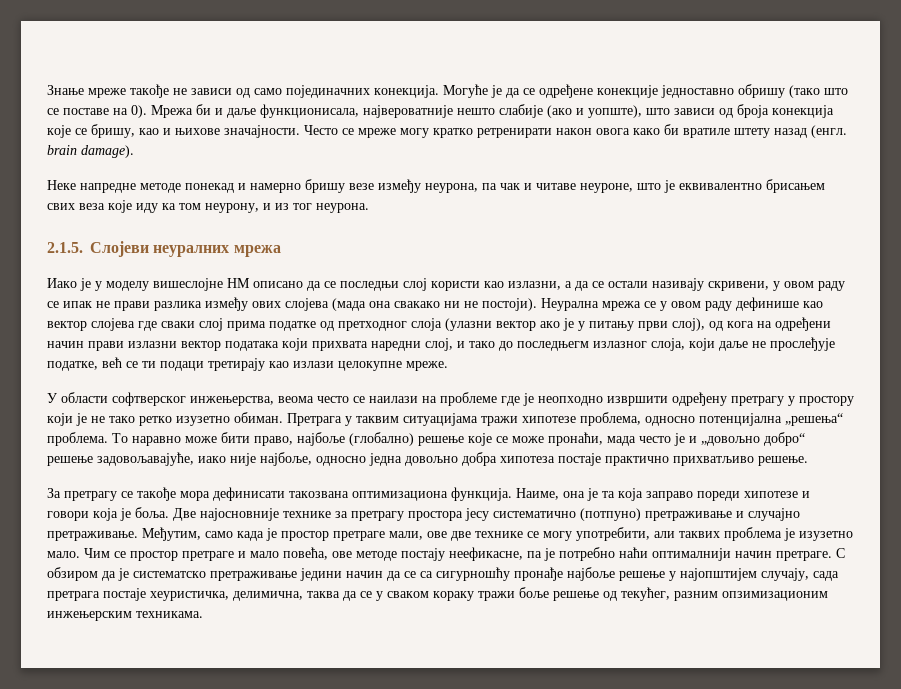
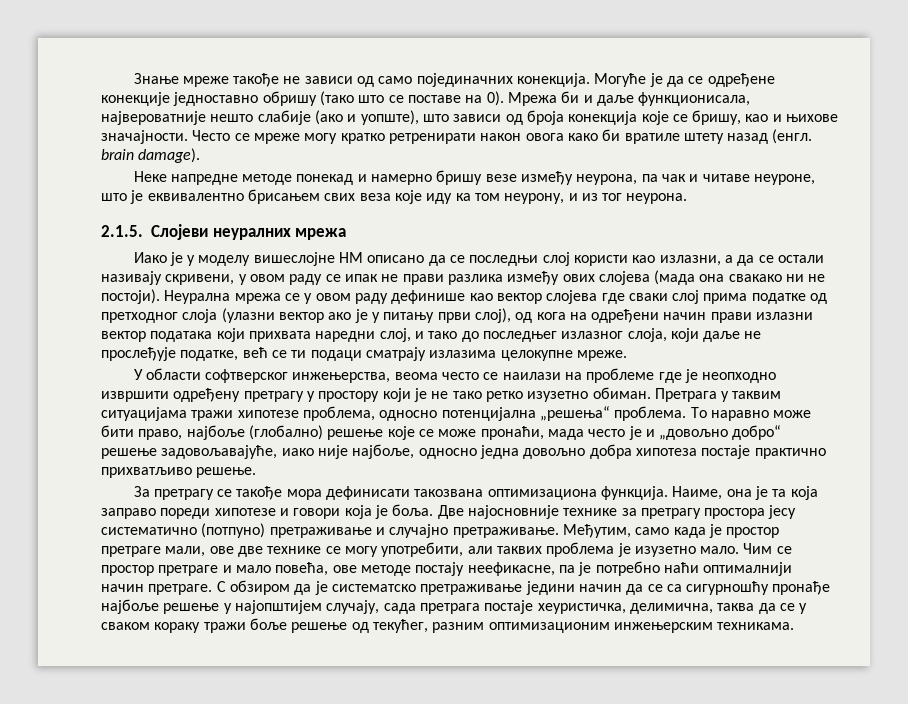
- Неурална мрежа се у овом раду дефинише као вектор слојева где сваки слој прима податке од претходног слоја (улазни вектор ако је у питању први слој), од кога на одређени начин прави излазни вектор података који прихвата наредни слој, и тако до последњегм излазног слоја, који даље не прослеђује податке, већ се ти подаци третирају као излази целокупне мреже.
+ Неурална мрежа се у овом раду дефинише као вектор слојева где сваки слој прима податке од претходног слоја (улазни вектор ако је у питању први слој), од кога на одређени начин прави излазни вектор података који прихвата наредни слој, и тако до последњег излазног слоја, који даље не прослеђује податке, већ се ти подаци сматрају излазима целокупне мреже.
- С обзиром да је систематско претраживање једини начин да се са сигурношћу пронађе најбоље решење у најопштијем случају, сада претрага постаје хеуристичка, делимична, таква да се у сваком кораку тражи боље решење од текућег, разним опзимизационим инжењерским техникама.
+ С обзиром да је систематско претраживање једини начин да се са сигурношћу пронађе најбоље решење у најопштијем случају, сада претрага постаје хеуристичка, делимична, таква да се у сваком кораку тражи боље решење од текућег, разним оптимизационим инжењерским техникама.

